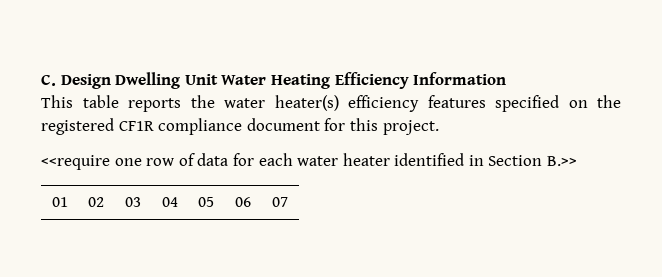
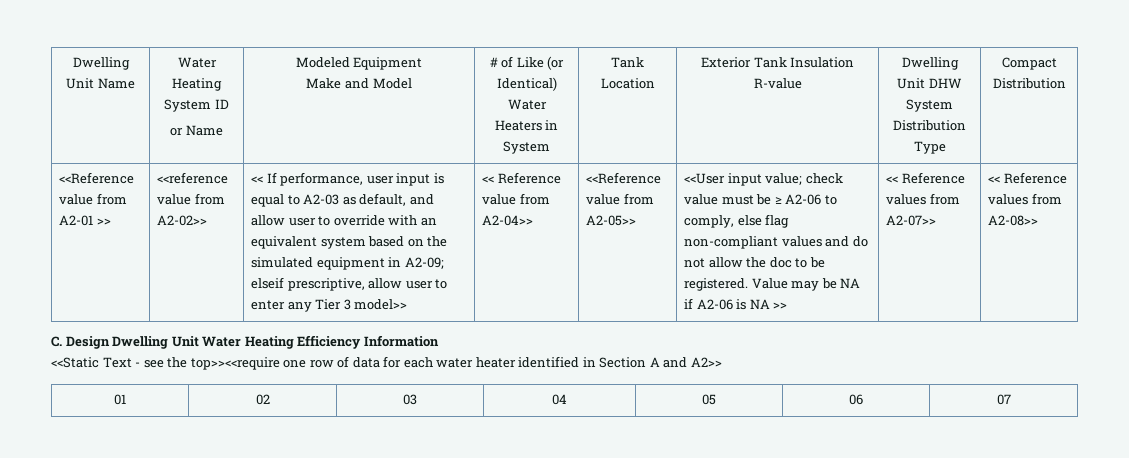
+ Dwelling Unit Name | Water Heating System ID
+ or Name | Modeled Equipment
+ Make and Model | # of Like (or Identical) Water Heaters in System | Tank Location | Exterior Tank Insulation R-value | Dwelling Unit DHW System Distribution Type | Compact Distribution
+ <<Reference value from A2-01 >> | <<reference value from A2-02>> | << If performance, user input is equal to A2-03 as default, and allow user to override with an equivalent system based on the simulated equipment in A2-09; elseif prescriptive, allow user to enter any Tier 3 model>> | << Reference value from A2-04>> | <<Reference value from A2-05>> | <<User input value; check value must be ≥ A2-06 to comply, else flag non-compliant values and do not allow the doc to be registered. Value may be NA if A2-06 is NA >> | << Reference values from A2-07>> | << Reference values from A2-08>>
- This table reports the water heater(s) efficiency features specified on the registered CF1R compliance document for this project.
- <<require one row of data for each water heater identified in Section B.>>
+ <<Static Text - see the top>><<require one row of data for each water heater identified in Section A and A2>>

